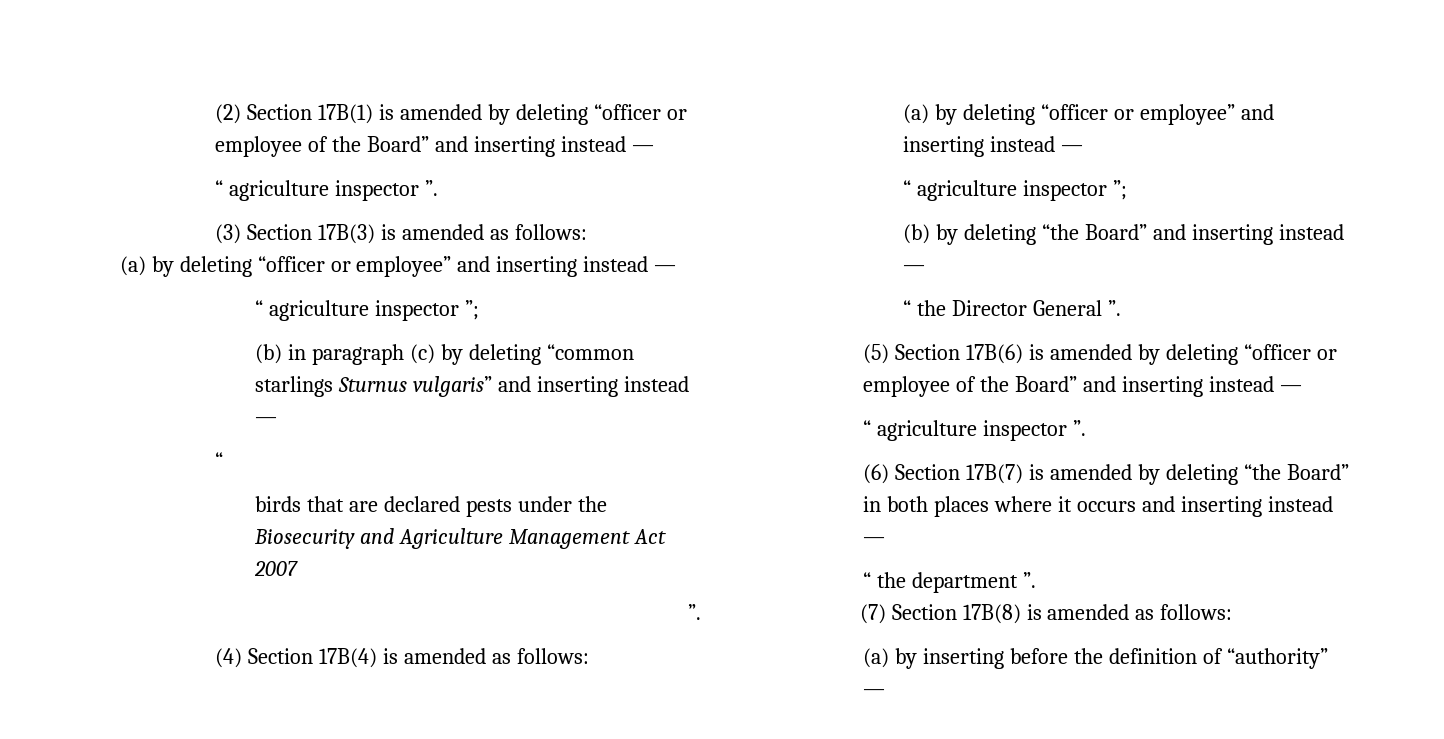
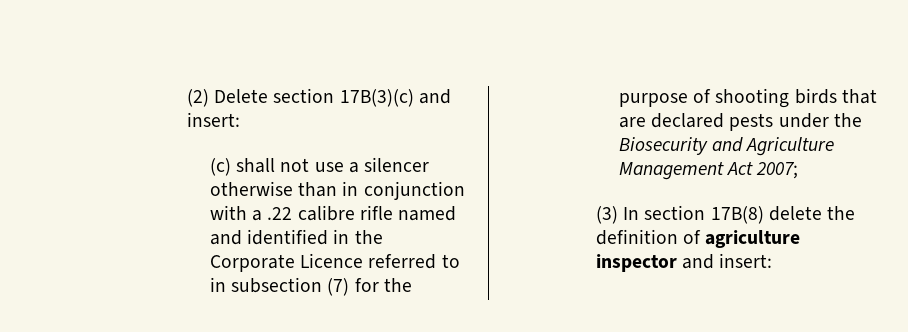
- (2) Section 17B(1) is amended by deleting “officer or employee of the Board” and inserting instead —
- “ agriculture inspector ”.
- (3) Section 17B(3) is amended as follows:
- (a) by deleting “officer or employee” and inserting instead —
- “ agriculture inspector ”;
- (b) in paragraph (c) by deleting “common starlings Sturnus vulgaris” and inserting instead —
- “
- birds that are declared pests under the Biosecurity and Agriculture Management Act 2007
- ”.
- (4) Section 17B(4) is amended as follows:
- (a) by deleting “officer or employee” and inserting instead —
- “ agriculture inspector ”;
- (b) by deleting “the Board” and inserting instead —
- “ the Director General ”.
- (5) Section 17B(6) is amended by deleting “officer or employee of the Board” and inserting instead —
- “ agriculture inspector ”.
- (6) Section 17B(7) is amended by deleting “the Board” in both places where it occurs and inserting instead —
- “ the department ”.
- (7) Section 17B(8) is amended as follows:
- (a) by inserting before the definition of “authority” —
+ (2) Delete section 17B(3)(c) and insert:
+ (c) shall not use a silencer otherwise than in conjunction with a .22 calibre rifle named and identified in the Corporate Licence referred to in subsection (7) for the purpose of shooting birds that are declared pests under the Biosecurity and Agriculture Management Act 2007;
+ (3) In section 17B(8) delete the definition of agriculture inspector and insert:

